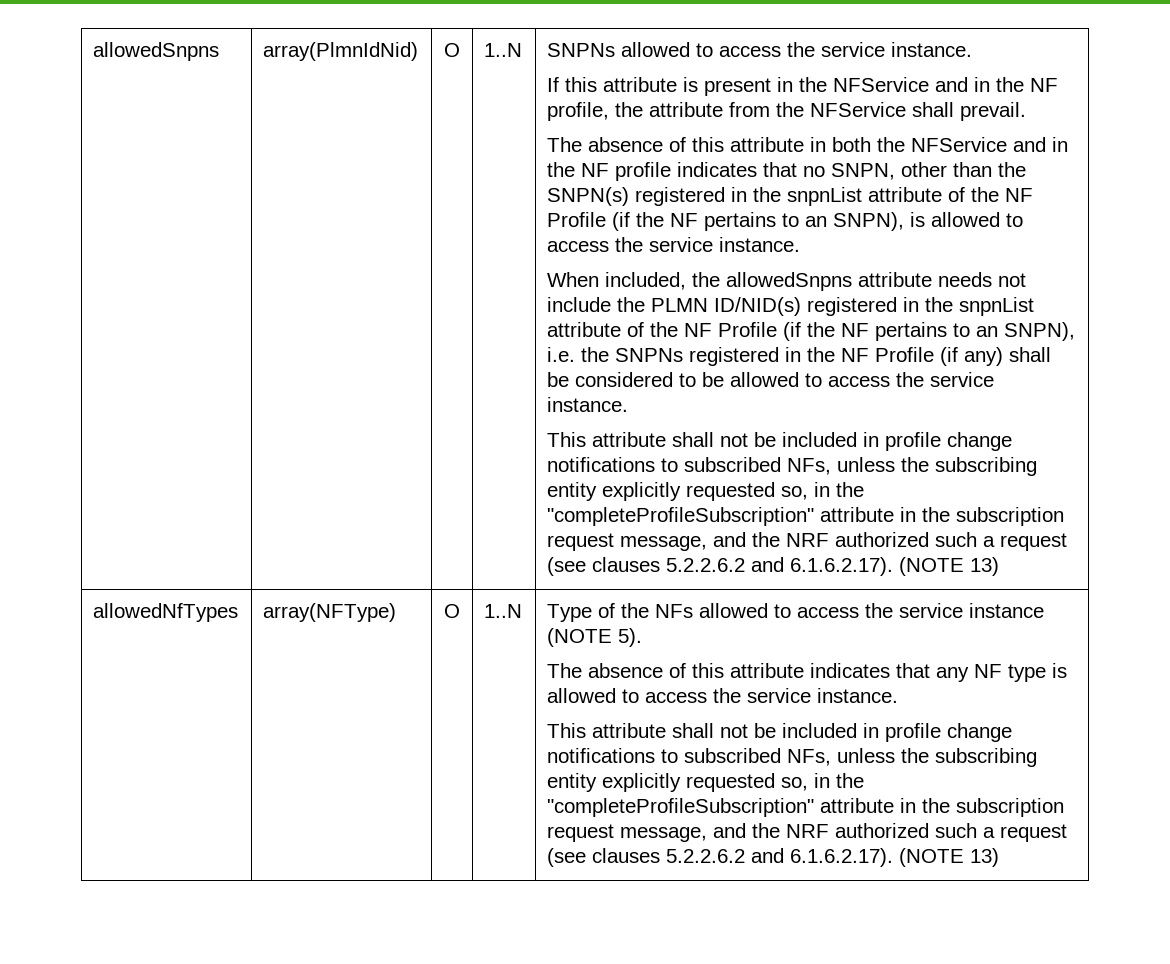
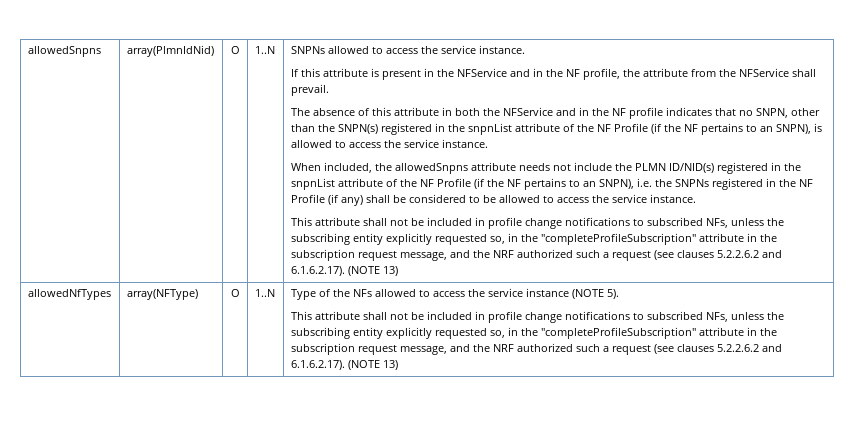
- The absence of this attribute indicates that any NF type is allowed to access the service instance.

